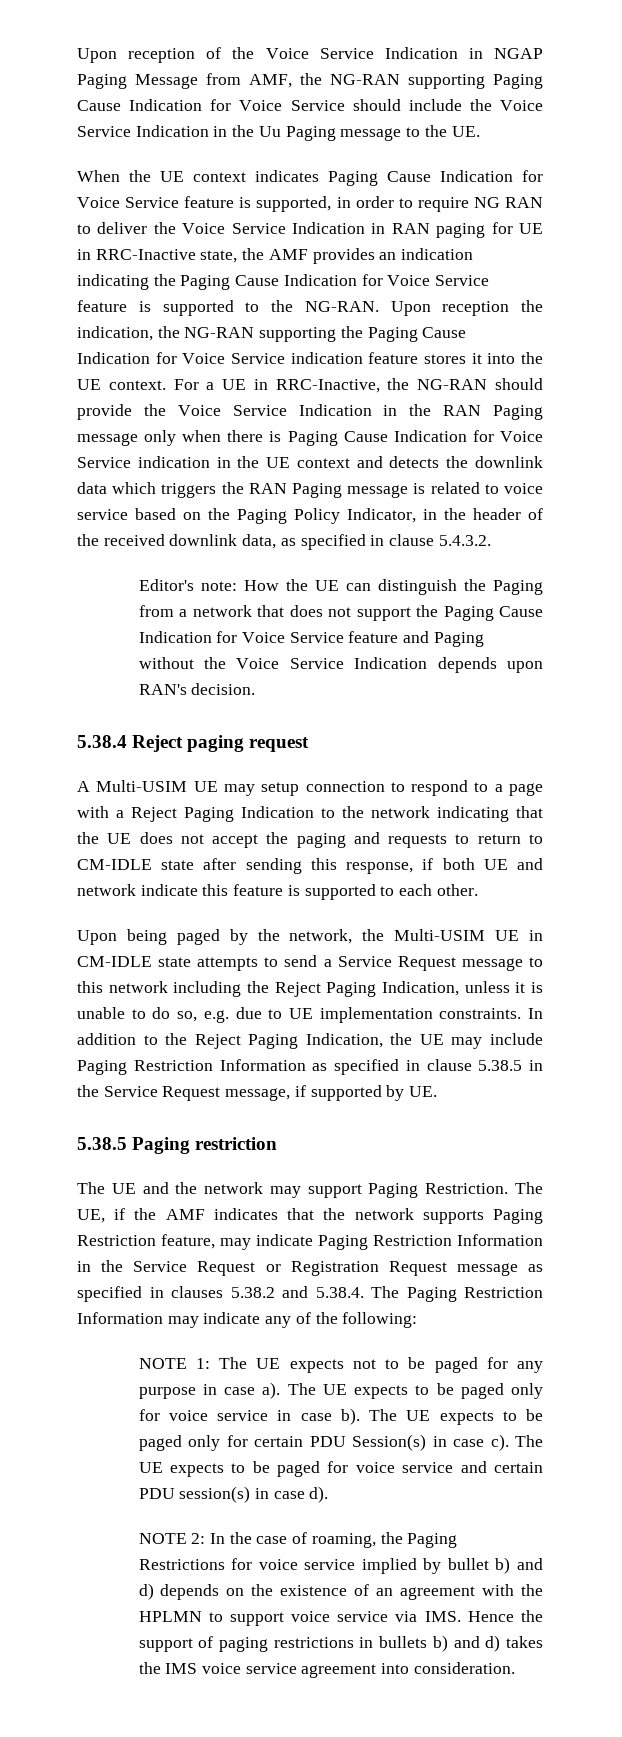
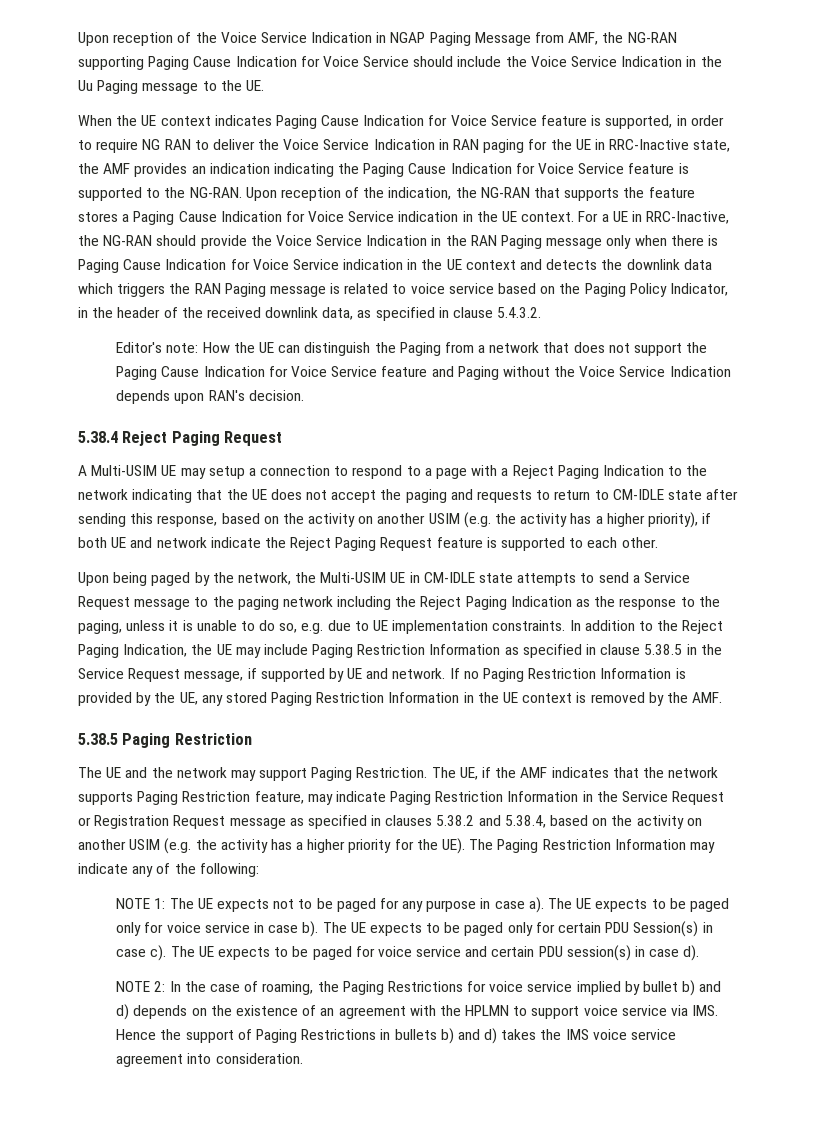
- When the UE context indicates Paging Cause Indication for Voice Service feature is supported, in order to require NG RAN to deliver the Voice Service Indication in RAN paging for UE in RRC-Inactive state, the AMF provides an indication indicating the Paging Cause Indication for Voice Service feature is supported to the NG-RAN.
+ When the UE context indicates Paging Cause Indication for Voice Service feature is supported, in order to require NG RAN to deliver the Voice Service Indication in RAN paging for the UE in RRC-Inactive state, the AMF provides an indication indicating the Paging Cause Indication for Voice Service feature is supported to the NG-RAN.
- Upon reception the indication, the NG-RAN supporting the Paging Cause Indication for Voice Service indication feature stores it into the UE context.
+ Upon reception of the indication, the NG-RAN that supports the feature stores a Paging Cause Indication for Voice Service indication in the UE context.
- 5.38.4 Reject paging request
+ 5.38.4 Reject Paging Request
- A Multi-USIM UE may setup connection to respond to a page with a Reject Paging Indication to the network indicating that the UE does not accept the paging and requests to return to CM-IDLE state after sending this response, if both UE and network indicate this feature is supported to each other.
+ A Multi-USIM UE may setup a connection to respond to a page with a Reject Paging Indication to the network indicating that the UE does not accept the paging and requests to return to CM-IDLE state after sending this response, based on the activity on another USIM (e.g. the activity has a higher priority), if both UE and network indicate the Reject Paging Request feature is supported to each other.
- Upon being paged by the network, the Multi-USIM UE in CM-IDLE state attempts to send a Service Request message to this network including the Reject Paging Indication, unless it is unable to do so, e.g. due to UE implementation constraints.
+ Upon being paged by the network, the Multi-USIM UE in CM-IDLE state attempts to send a Service Request message to the paging network including the Reject Paging Indication as the response to the paging, unless it is unable to do so, e.g. due to UE implementation constraints.
- In addition to the Reject Paging Indication, the UE may include Paging Restriction Information as specified in clause 5.38.5 in the Service Request message, if supported by UE.
+ In addition to the Reject Paging Indication, the UE may include Paging Restriction Information as specified in clause 5.38.5 in the Service Request message, if supported by UE and network. If no Paging Restriction Information is provided by the UE, any stored Paging Restriction Information in the UE context is removed by the AMF.
- 5.38.5 Paging restriction
+ 5.38.5 Paging Restriction
- The UE, if the AMF indicates that the network supports Paging Restriction feature, may indicate Paging Restriction Information in the Service Request or Registration Request message as specified in clauses 5.38.2 and 5.38.4. The Paging Restriction Information may indicate any of the following:
+ The UE, if the AMF indicates that the network supports Paging Restriction feature, may indicate Paging Restriction Information in the Service Request or Registration Request message as specified in clauses 5.38.2 and 5.38.4, based on the activity on another USIM (e.g. the activity has a higher priority for the UE). The Paging Restriction Information may indicate any of the following:
- NOTE 2: In the case of roaming, the Paging Restrictions for voice service implied by bullet b) and d) depends on the existence of an agreement with the HPLMN to support voice service via IMS. Hence the support of paging restrictions in bullets b) and d) takes the IMS voice service agreement into consideration.
+ NOTE 2: In the case of roaming, the Paging Restrictions for voice service implied by bullet b) and d) depends on the existence of an agreement with the HPLMN to support voice service via IMS. Hence the support of Paging Restrictions in bullets b) and d) takes the IMS voice service agreement into consideration.

